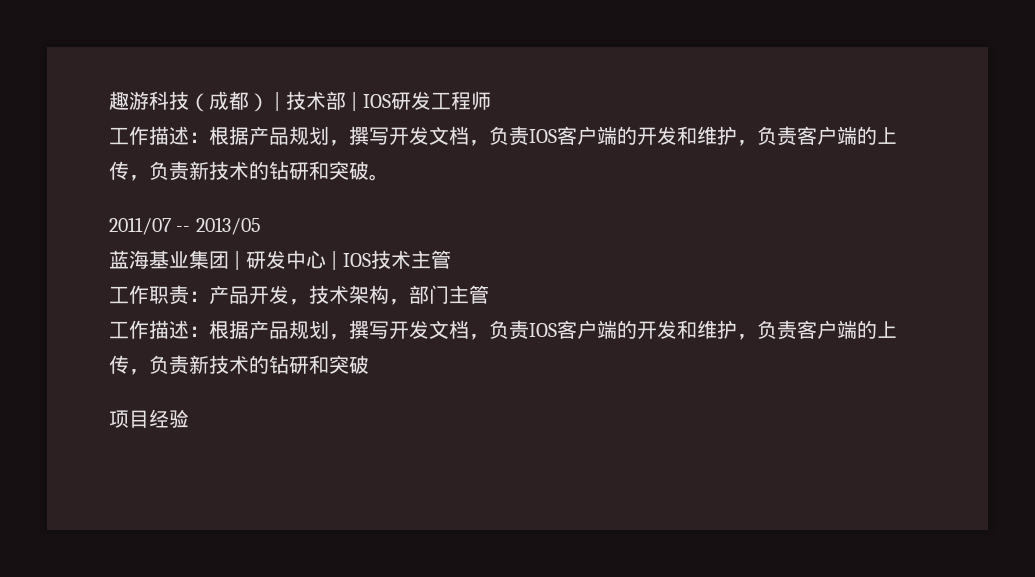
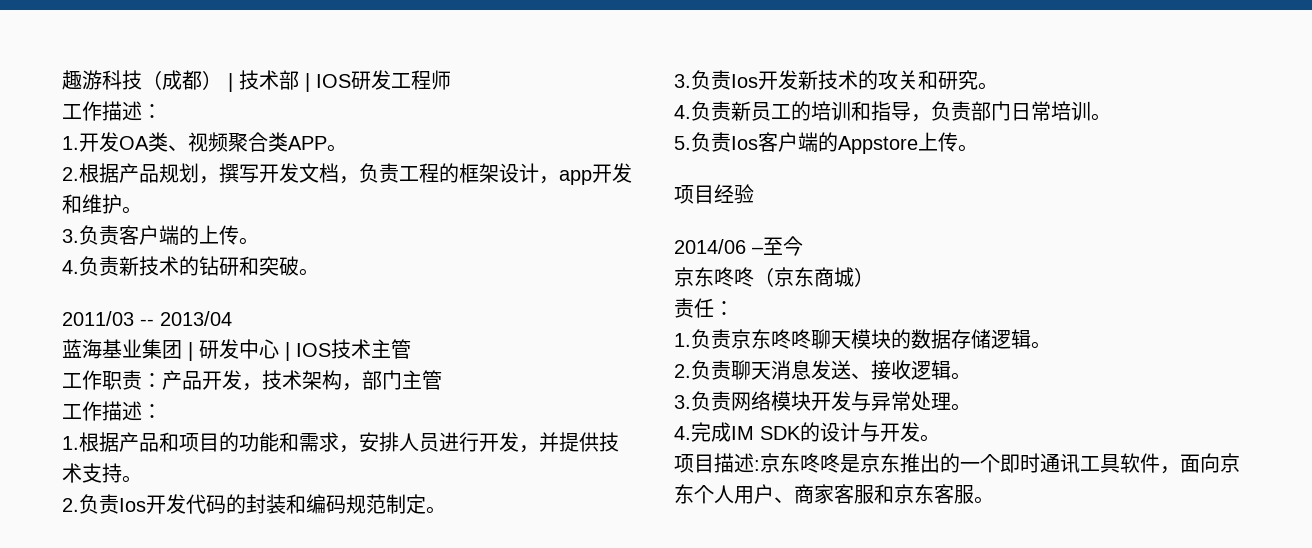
  趣游科技（成都） | 技术部 | IOS研发工程师
- 工作描述：根据产品规划，撰写开发文档，负责IOS客户端的开发和维护，负责客户端的上传，负责新技术的钻研和突破。
+ 工作描述：
+ 1.开发OA类、视频聚合类APP。
+ 2.根据产品规划，撰写开发文档，负责工程的框架设计，app开发和维护。
+ 3.负责客户端的上传。
+ 4.负责新技术的钻研和突破。
- 2011/07 -- 2013/05
+ 2011/03 -- 2013/04
  工作职责：产品开发，技术架构，部门主管
- 工作描述：根据产品规划，撰写开发文档，负责IOS客户端的开发和维护，负责客户端的上传，负责新技术的钻研和突破
+ 工作描述：
+ 1.根据产品和项目的功能和需求，安排人员进行开发，并提供技术支持。
+ 2.负责Ios开发代码的封装和编码规范制定。
+ 3.负责Ios开发新技术的攻关和研究。
+ 4.负责新员工的培训和指导，负责部门日常培训。
+ 5.负责Ios客户端的Appstore上传。
  项目经验
+ 2014/06 –至今
+ 京东咚咚（京东商城）
+ 责任：
+ 1.负责京东咚咚聊天模块的数据存储逻辑。
+ 2.负责聊天消息发送、接收逻辑。
+ 3.负责网络模块开发与异常处理。
+ 4.完成IM SDK的设计与开发。
+ 项目描述:京东咚咚是京东推出的一个即时通讯工具软件，面向京东个人用户、商家客服和京东客服。

